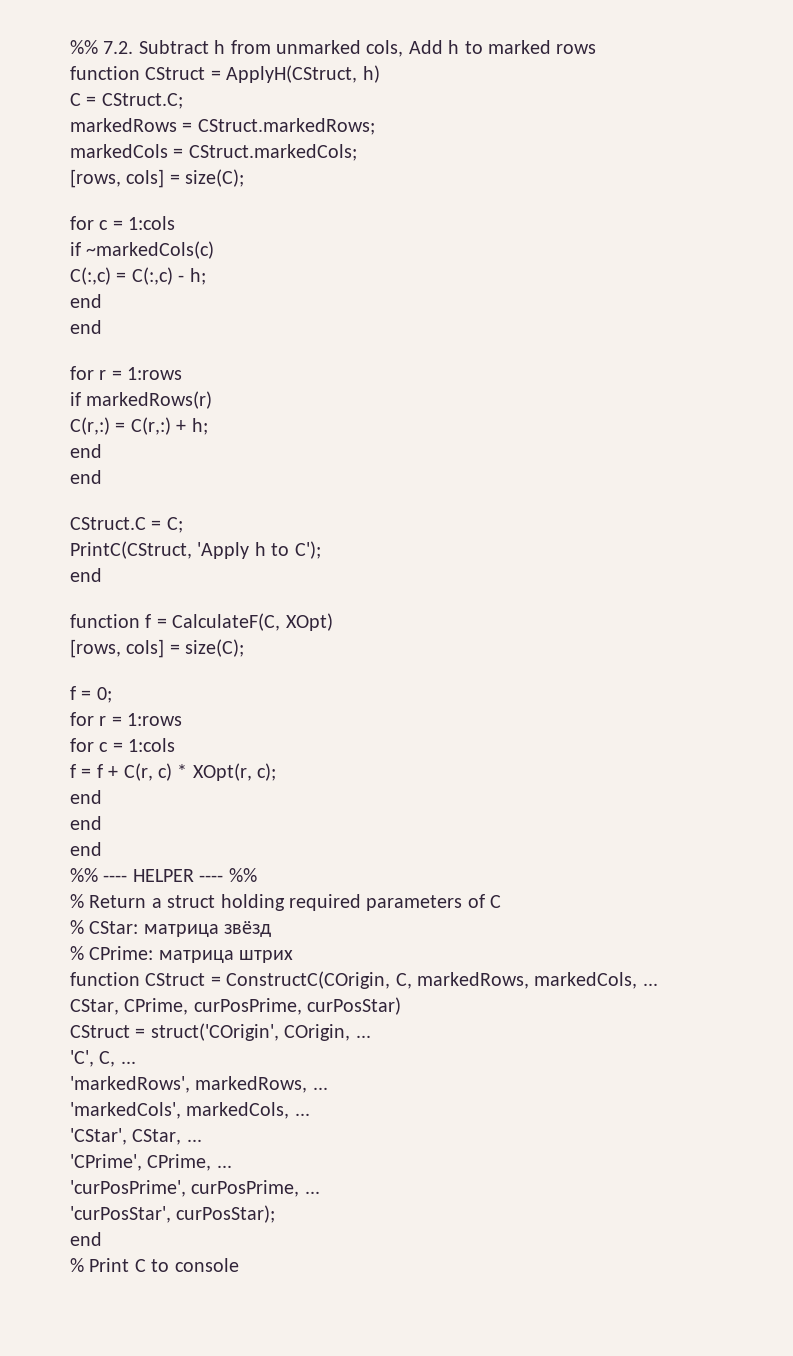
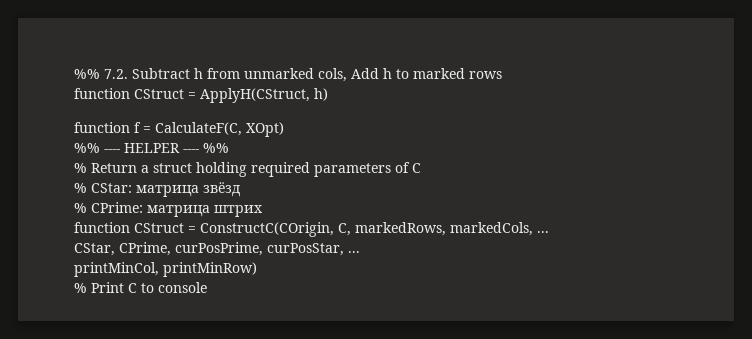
- C = CStruct.C;
- markedRows = CStruct.markedRows;
- markedCols = CStruct.markedCols;
- [rows, cols] = size(C);
- for c = 1:cols
- if ~markedCols(c)
- C(:,c) = C(:,c) - h;
- end
- end
- for r = 1:rows
- if markedRows(r)
- C(r,:) = C(r,:) + h;
- end
- end
- CStruct.C = C;
- PrintC(CStruct, 'Apply h to C');
- end
  function f = CalculateF(C, XOpt)
- [rows, cols] = size(C);
- f = 0;
- for r = 1:rows
- for c = 1:cols
- f = f + C(r, c) * XOpt(r, c);
- end
- end
- end
- CStar, CPrime, curPosPrime, curPosStar)
- CStruct = struct('COrigin', COrigin, ...
- 'C', C, ...
- 'markedRows', markedRows, ...
- 'markedCols', markedCols, ...
- 'CStar', CStar, ...
- 'CPrime', CPrime, ...
- 'curPosPrime', curPosPrime, ...
- 'curPosStar', curPosStar);
- end
+ CStar, CPrime, curPosPrime, curPosStar, ...
+ printMinCol, printMinRow)

